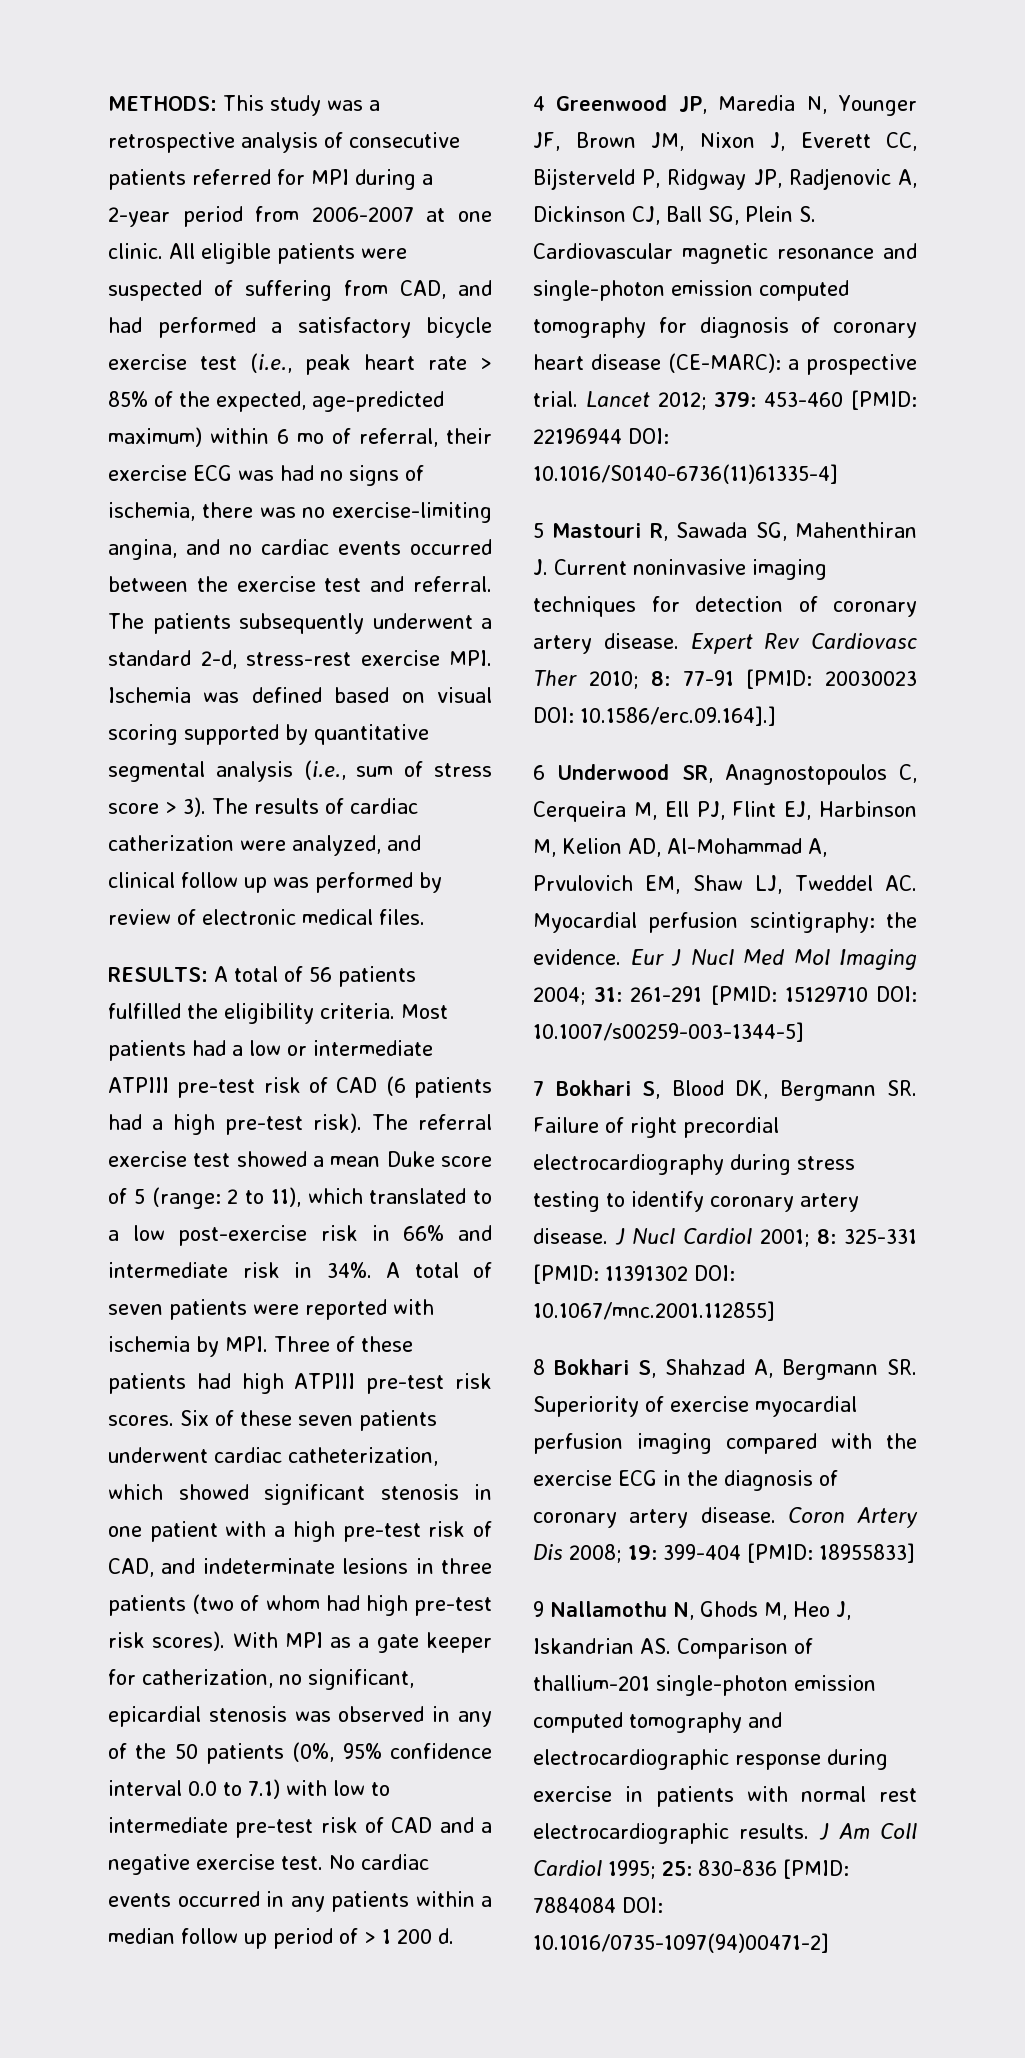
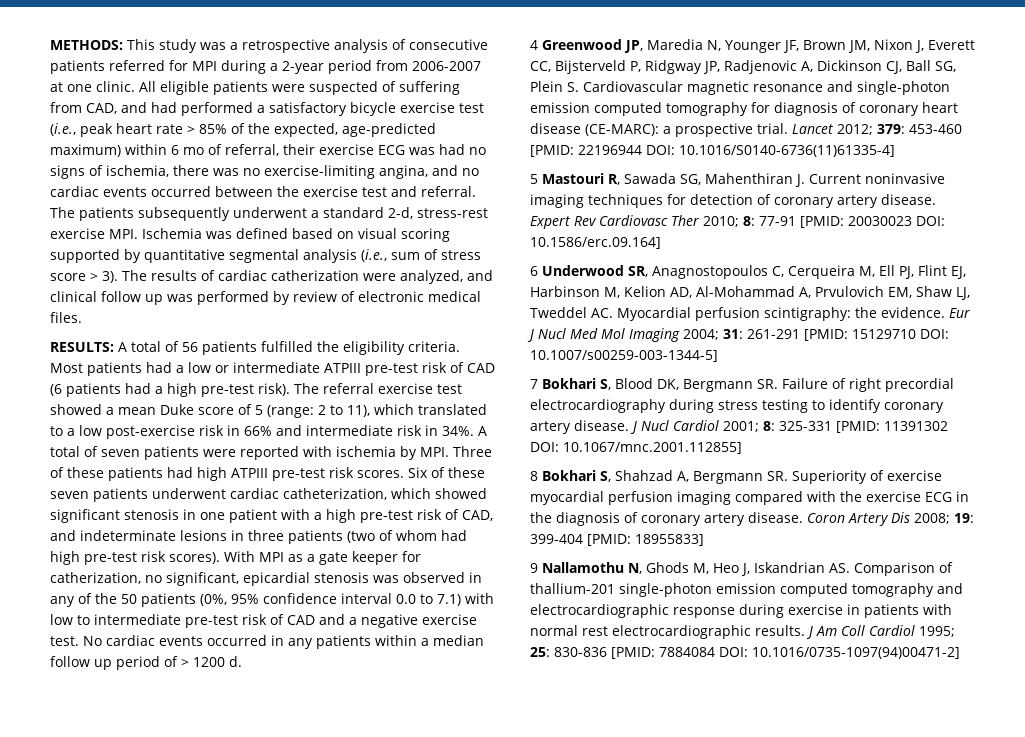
- No cardiac events occurred in any patients within a median follow up period of > 1 200 d.
+ No cardiac events occurred in any patients within a median follow up period of > 1200 d.
- Expert Rev Cardiovasc Ther 2010; 8: 77-91 [PMID: 20030023 DOI: 10.1586/erc.09.164].]
+ Expert Rev Cardiovasc Ther 2010; 8: 77-91 [PMID: 20030023 DOI: 10.1586/erc.09.164]

